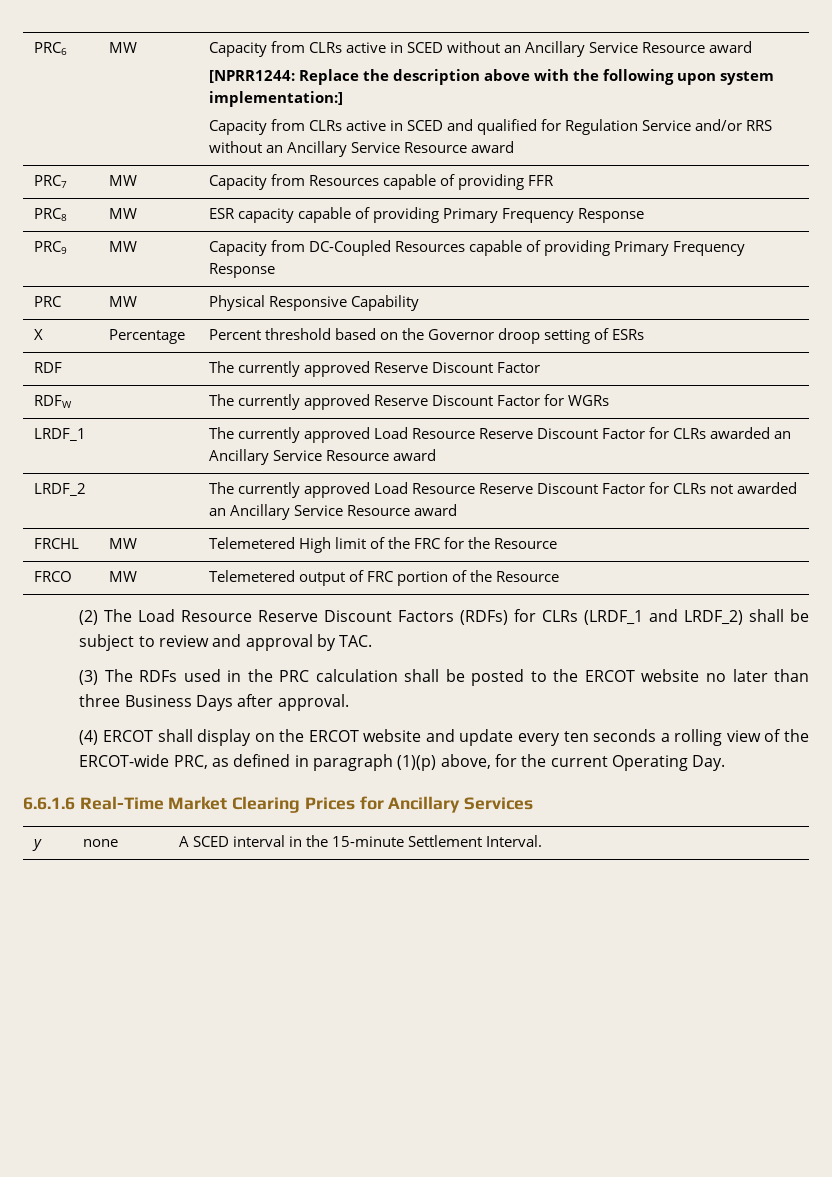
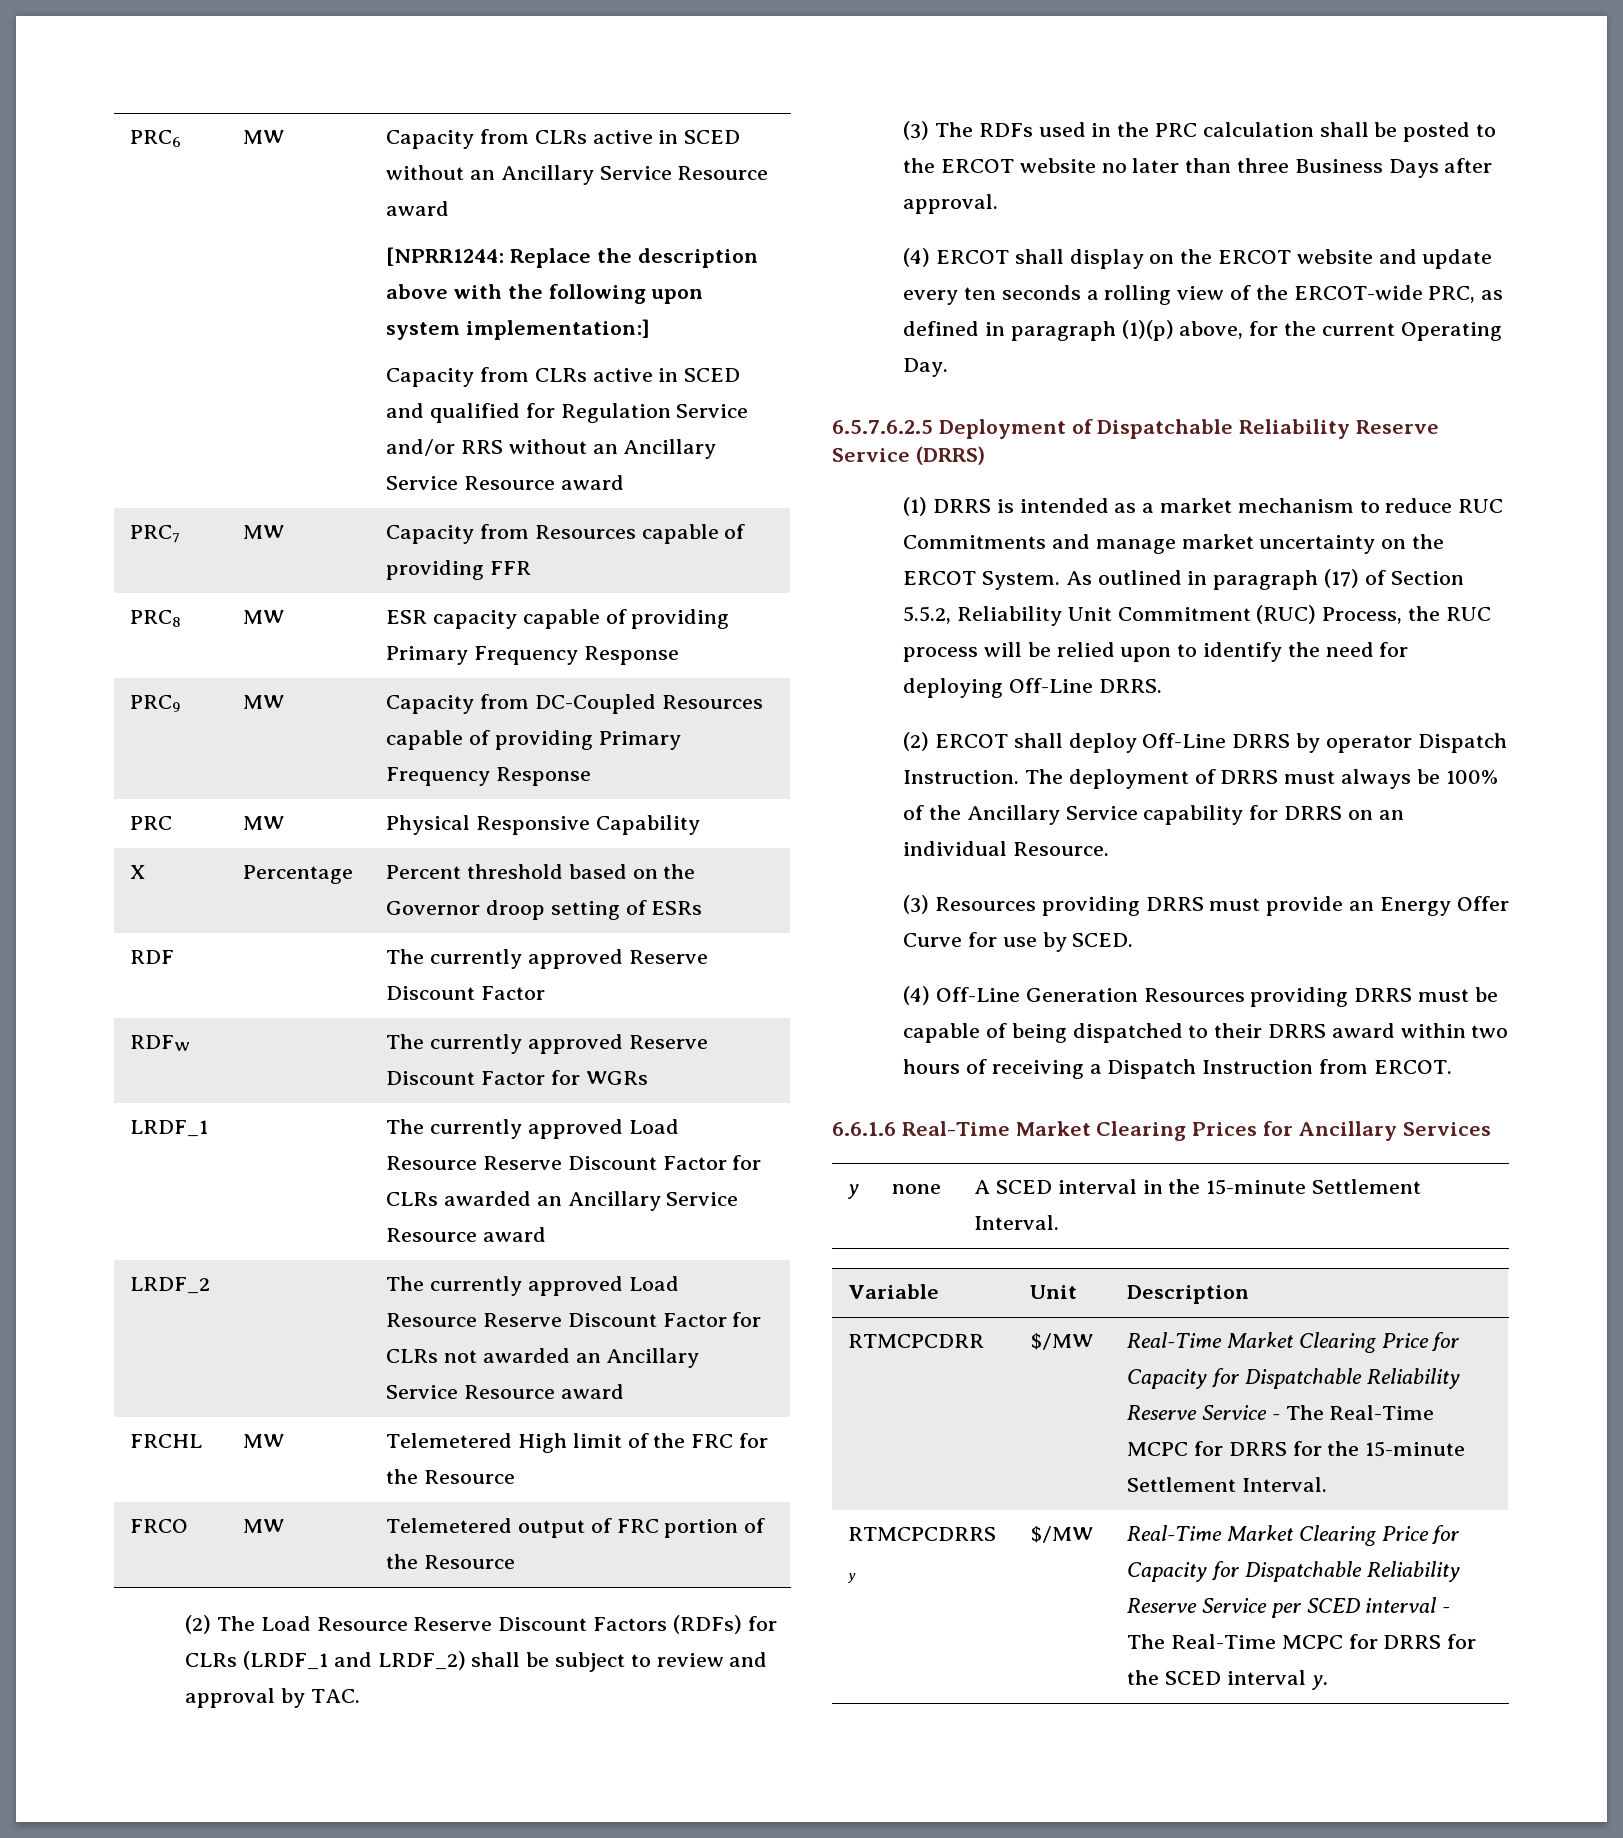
+ 6.5.7.6.2.5 Deployment of Dispatchable Reliability Reserve Service (DRRS)
+ (1) DRRS is intended as a market mechanism to reduce RUC Commitments and manage market uncertainty on the ERCOT System. As outlined in paragraph (17) of Section 5.5.2, Reliability Unit Commitment (RUC) Process, the RUC process will be relied upon to identify the need for deploying Off-Line DRRS.
+ (2) ERCOT shall deploy Off-Line DRRS by operator Dispatch Instruction. The deployment of DRRS must always be 100% of the Ancillary Service capability for DRRS on an individual Resource.
+ (3) Resources providing DRRS must provide an Energy Offer Curve for use by SCED.
+ (4) Off-Line Generation Resources providing DRRS must be capable of being dispatched to their DRRS award within two hours of receiving a Dispatch Instruction from ERCOT.
+ Variable | Unit | Description
+ RTMCPCDRR | $/MW | Real-Time Market Clearing Price for Capacity for Dispatchable Reliability Reserve Service - The Real-Time MCPC for DRRS for the 15-minute Settlement Interval.
+ RTMCPCDRRS y | $/MW | Real-Time Market Clearing Price for Capacity for Dispatchable Reliability Reserve Service per SCED interval - The Real-Time MCPC for DRRS for the SCED interval y.

